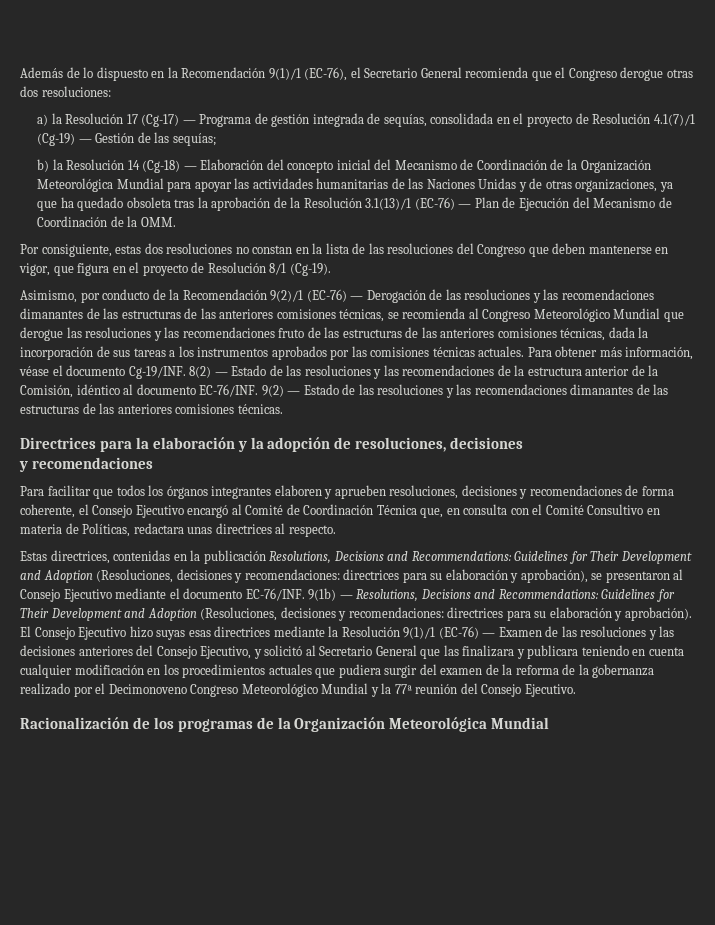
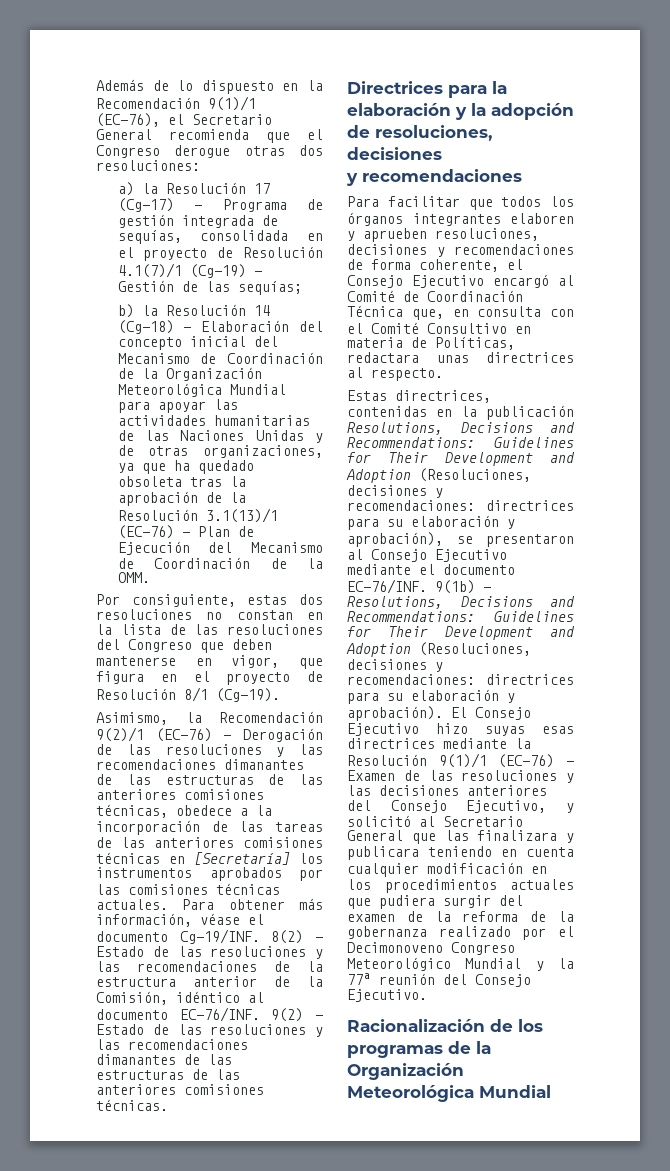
- Asimismo, por conducto de la Recomendación 9(2)/1 (EC-76) — Derogación de las resoluciones y las recomendaciones dimanantes de las estructuras de las anteriores comisiones técnicas, se recomienda al Congreso Meteorológico Mundial que derogue las resoluciones y las recomendaciones fruto de las estructuras de las anteriores comisiones técnicas, dada la incorporación de sus tareas a los instrumentos aprobados por las comisiones técnicas actuales.
+ Asimismo, la Recomendación 9(2)/1 (EC-76) — Derogación de las resoluciones y las recomendaciones dimanantes de las estructuras de las anteriores comisiones técnicas, obedece a la incorporación de las tareas de las anteriores comisiones técnicas en [Secretaría] los instrumentos aprobados por las comisiones técnicas actuales.

